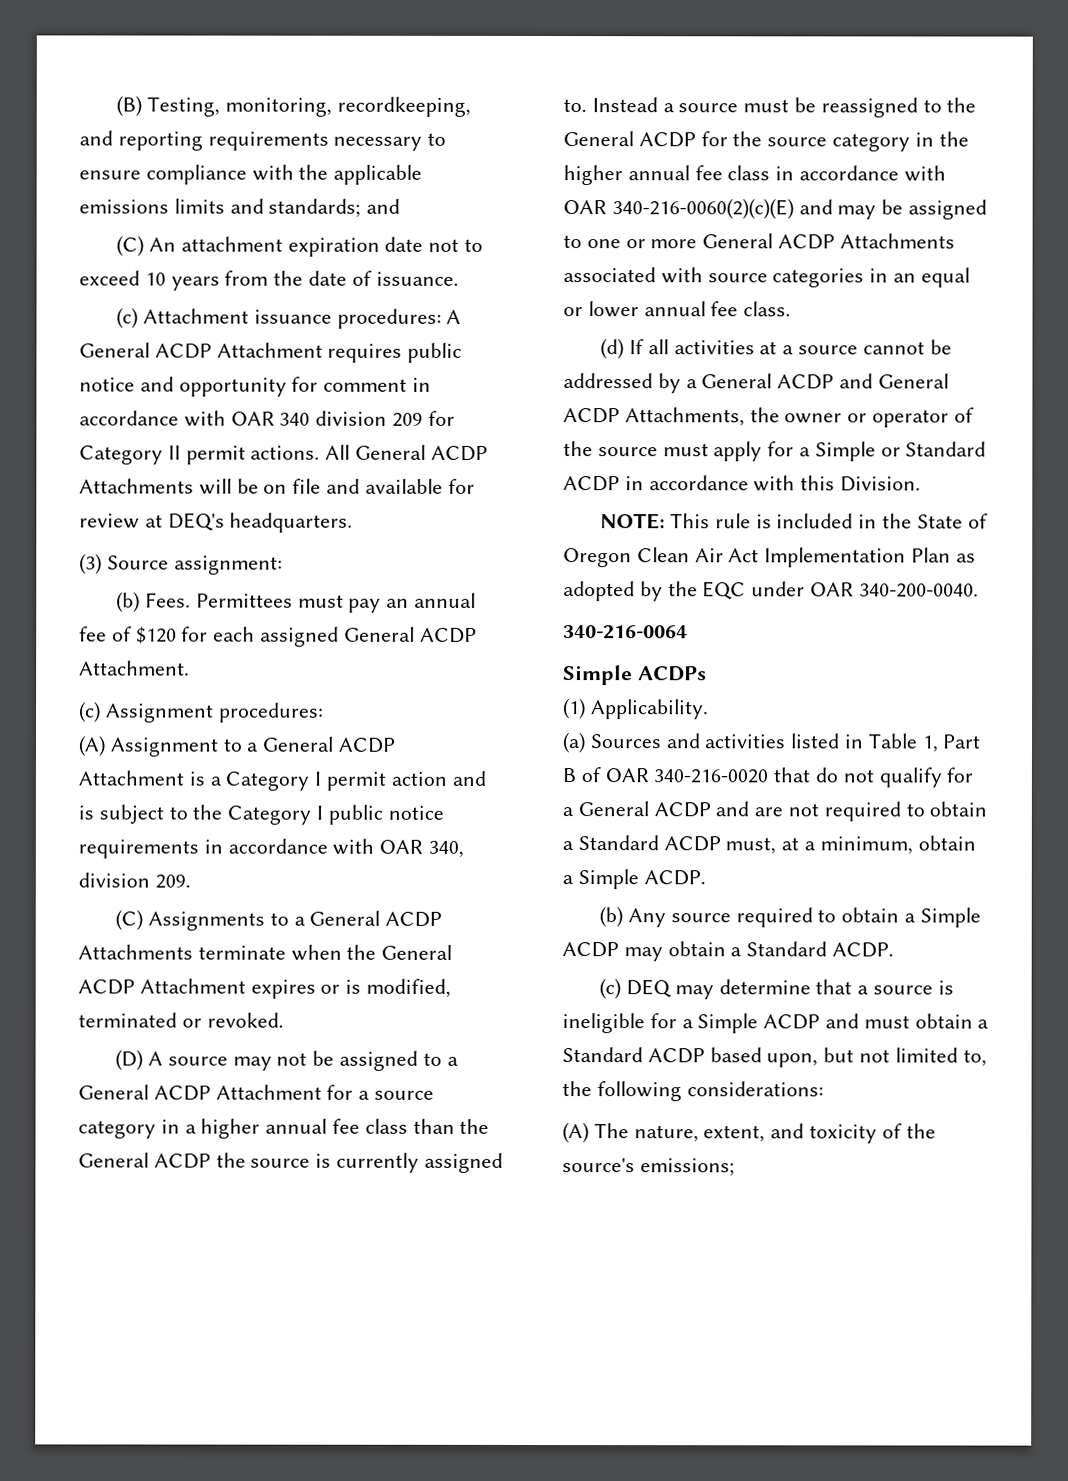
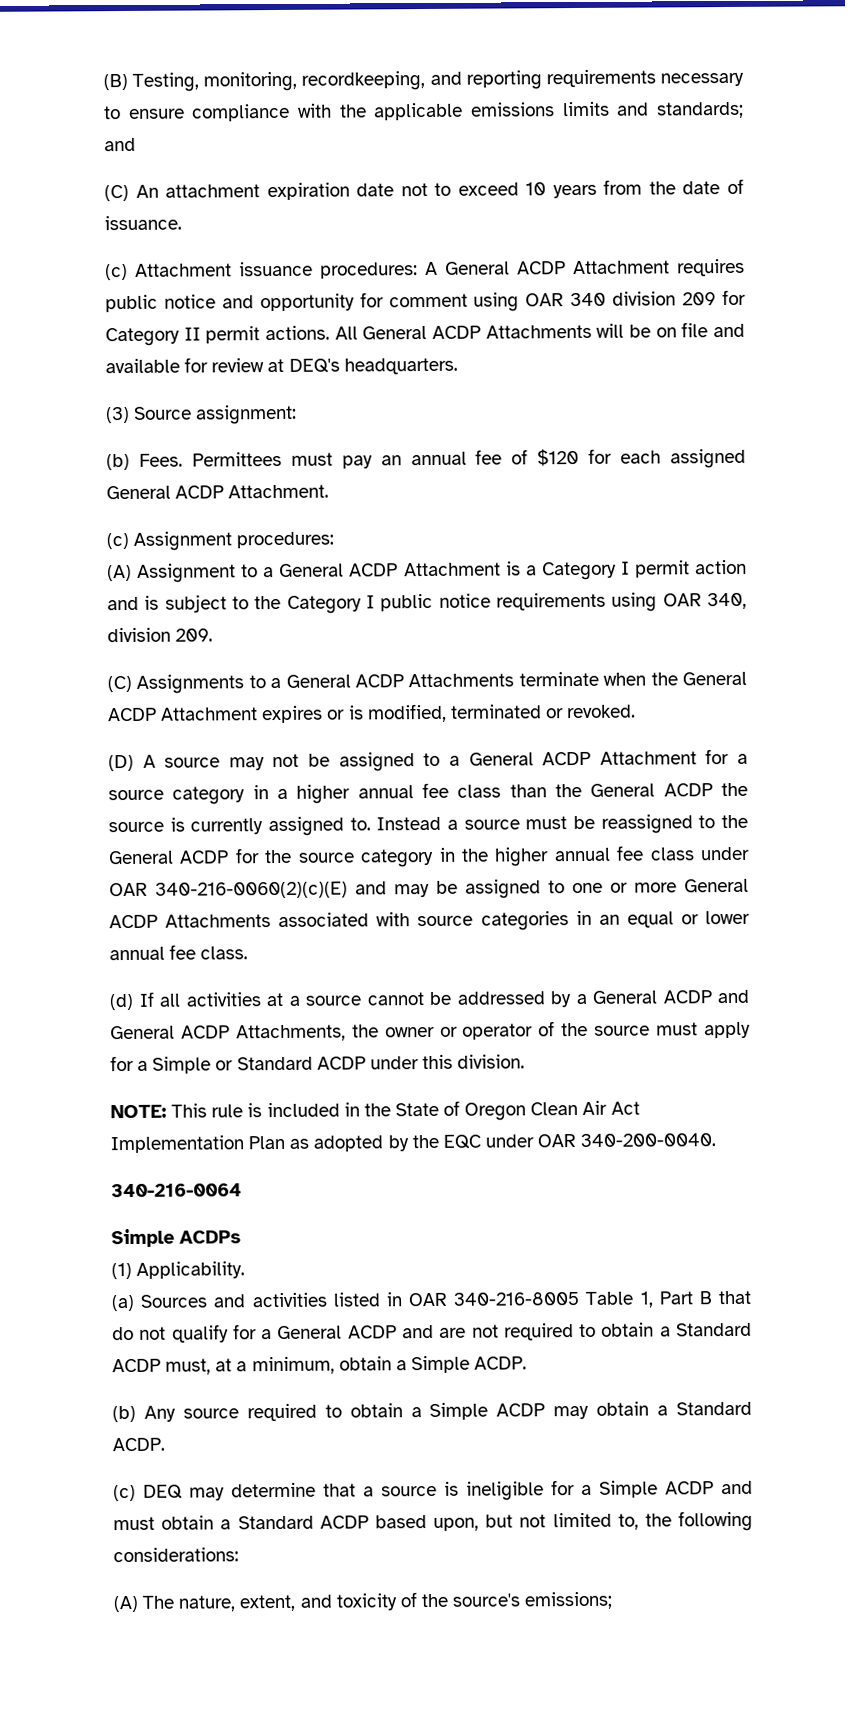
- (c) Attachment issuance procedures: A General ACDP Attachment requires public notice and opportunity for comment in accordance with OAR 340 division 209 for Category II permit actions.
+ (c) Attachment issuance procedures: A General ACDP Attachment requires public notice and opportunity for comment using OAR 340 division 209 for Category II permit actions.
- (A) Assignment to a General ACDP Attachment is a Category I permit action and is subject to the Category I public notice requirements in accordance with OAR 340, division 209.
+ (A) Assignment to a General ACDP Attachment is a Category I permit action and is subject to the Category I public notice requirements using OAR 340, division 209.
- Instead a source must be reassigned to the General ACDP for the source category in the higher annual fee class in accordance with OAR 340-216-0060(2)(c)(E) and may be assigned to one or more General ACDP Attachments associated with source categories in an equal or lower annual fee class.
+ Instead a source must be reassigned to the General ACDP for the source category in the higher annual fee class under OAR 340-216-0060(2)(c)(E) and may be assigned to one or more General ACDP Attachments associated with source categories in an equal or lower annual fee class.
- (d) If all activities at a source cannot be addressed by a General ACDP and General ACDP Attachments, the owner or operator of the source must apply for a Simple or Standard ACDP in accordance with this Division.
+ (d) If all activities at a source cannot be addressed by a General ACDP and General ACDP Attachments, the owner or operator of the source must apply for a Simple or Standard ACDP under this division.
- (a) Sources and activities listed in Table 1, Part B of OAR 340-216-0020 that do not qualify for a General ACDP and are not required to obtain a Standard ACDP must, at a minimum, obtain a Simple ACDP.
+ (a) Sources and activities listed in OAR 340-216-8005 Table 1, Part B that do not qualify for a General ACDP and are not required to obtain a Standard ACDP must, at a minimum, obtain a Simple ACDP.

